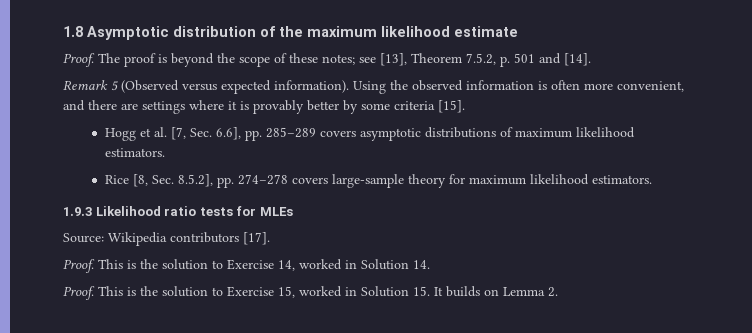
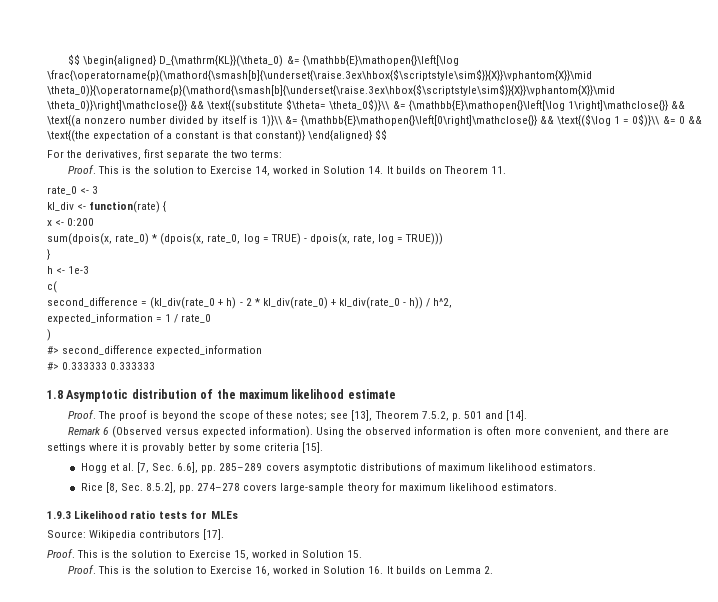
+ $$ \begin{aligned} D_{\mathrm{KL}}(\theta_0) &= {\mathbb{E}\mathopen{}\left[\log \frac{\operatorname{p}(\mathord{\smash[b]{\underset{\raise.3ex\hbox{$\scriptstyle\sim$}}{X}}\vphantom{X}}\mid \theta_0)}{\operatorname{p}(\mathord{\smash[b]{\underset{\raise.3ex\hbox{$\scriptstyle\sim$}}{X}}\vphantom{X}}\mid \theta_0)}\right]\mathclose{}} && \text{(substitute $\theta= \theta_0$)}\\ &= {\mathbb{E}\mathopen{}\left[\log 1\right]\mathclose{}} && \text{(a nonzero number divided by itself is 1)}\\ &= {\mathbb{E}\mathopen{}\left[0\right]\mathclose{}} && \text{($\log 1 = 0$)}\\ &= 0 && \text{(the expectation of a constant is that constant)} \end{aligned} $$
+ For the derivatives, first separate the two terms:
+ Proof. This is the solution to Exercise 14, worked in Solution 14. It builds on Theorem 11.
+ rate_0 <- 3
+ kl_div <- function(rate) {
+ x <- 0:200
+ sum(dpois(x, rate_0) * (dpois(x, rate_0, log = TRUE) - dpois(x, rate, log = TRUE)))
+ }
+ h <- 1e-3
+ c(
+ second_difference = (kl_div(rate_0 + h) - 2 * kl_div(rate_0) + kl_div(rate_0 - h)) / h^2,
+ expected_information = 1 / rate_0
+ )
+ #> second_difference expected_information
+ #> 0.333333 0.333333
- Remark 5 (Observed versus expected information).
+ Remark 6 (Observed versus expected information).
- This is the solution to Exercise 14, worked in Solution 14.
- Proof. This is the solution to Exercise 15, worked in Solution 15. It builds on Lemma 2.
+ This is the solution to Exercise 15, worked in Solution 15.
+ Proof. This is the solution to Exercise 16, worked in Solution 16. It builds on Lemma 2.

